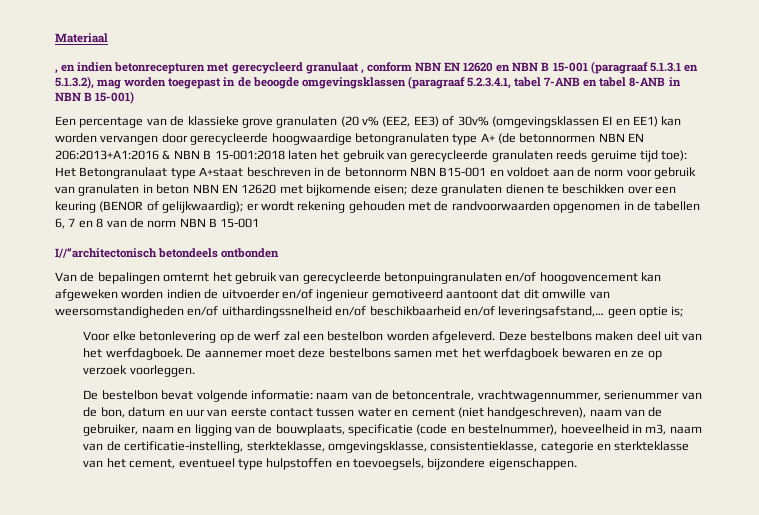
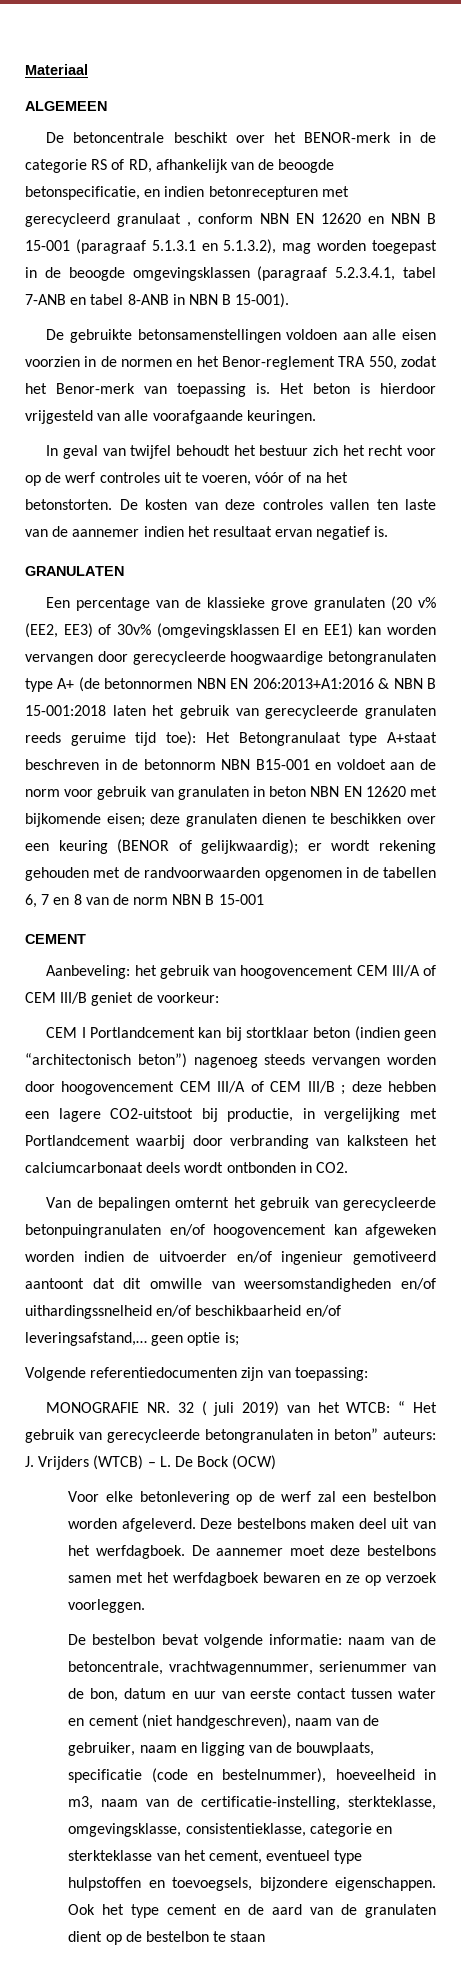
- , en indien betonrecepturen met gerecycleerd granulaat , conform NBN EN 12620 en NBN B 15-001 (paragraaf 5.1.3.1 en 5.1.3.2), mag worden toegepast in de beoogde omgevingsklassen (paragraaf 5.2.3.4.1, tabel 7-ANB en tabel 8-ANB in NBN B 15-001)
+ ALGEMEEN
+ De betoncentrale beschikt over het BENOR-merk in de categorie RS of RD, afhankelijk van de beoogde betonspecificatie, en indien betonrecepturen met gerecycleerd granulaat , conform NBN EN 12620 en NBN B 15-001 (paragraaf 5.1.3.1 en 5.1.3.2), mag worden toegepast in de beoogde omgevingsklassen (paragraaf 5.2.3.4.1, tabel 7-ANB en tabel 8-ANB in NBN B 15-001).
+ De gebruikte betonsamenstellingen voldoen aan alle eisen voorzien in de normen en het Benor-reglement TRA 550, zodat het Benor-merk van toepassing is. Het beton is hierdoor vrijgesteld van alle voorafgaande keuringen.
+ In geval van twijfel behoudt het bestuur zich het recht voor op de werf controles uit te voeren, vóór of na het betonstorten. De kosten van deze controles vallen ten laste van de aannemer indien het resultaat ervan negatief is.
+ GRANULATEN
- I//“architectonisch betondeels ontbonden
+ CEMENT
+ Aanbeveling: het gebruik van hoogovencement CEM III/A of CEM III/B geniet de voorkeur:
+ CEM I Portlandcement kan bij stortklaar beton (indien geen “architectonisch beton”) nagenoeg steeds vervangen worden door hoogovencement CEM III/A of CEM III/B ; deze hebben een lagere CO2-uitstoot bij productie, in vergelijking met Portlandcement waarbij door verbranding van kalksteen het calciumcarbonaat deels wordt ontbonden in CO2.
+ Volgende referentiedocumenten zijn van toepassing:
+ MONOGRAFIE NR. 32 ( juli 2019) van het WTCB: “ Het gebruik van gerecycleerde betongranulaten in beton” auteurs: J. Vrijders (WTCB) – L. De Bock (OCW)
+ Ook het type cement en de aard van de granulaten dient op de bestelbon te staan

